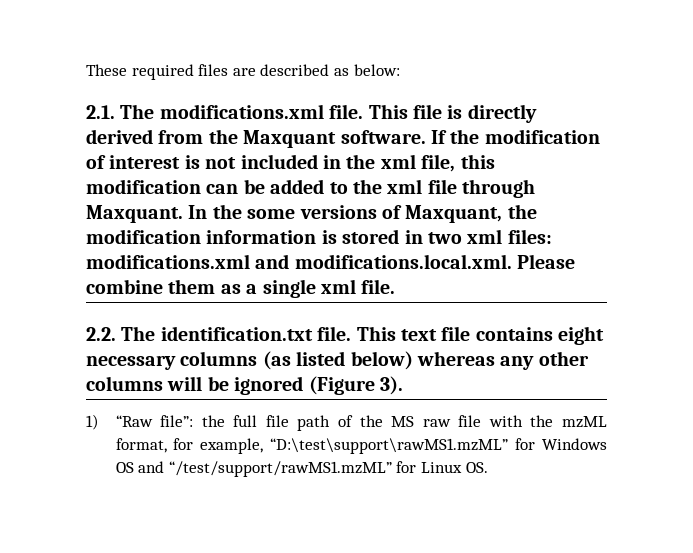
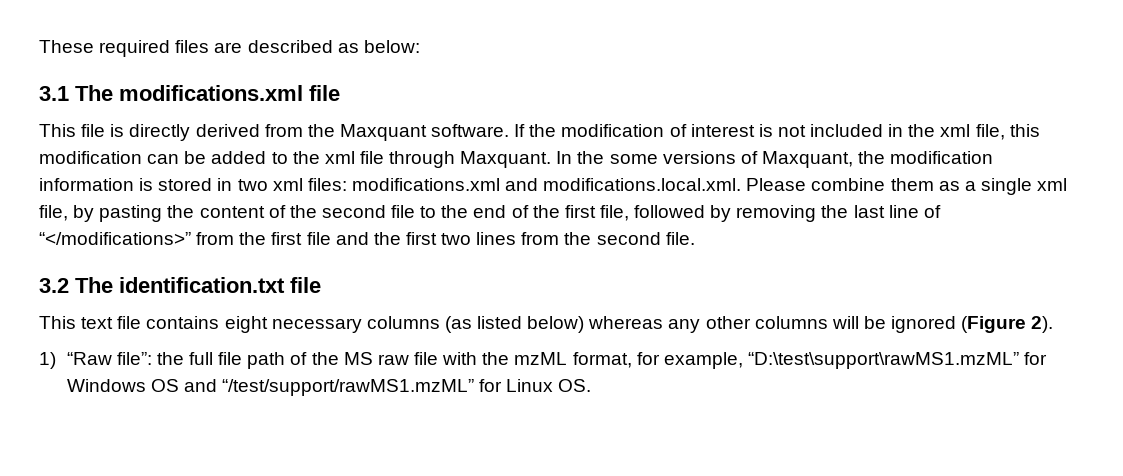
- 2.1. The modifications.xml file. This file is directly derived from the Maxquant software.
+ 3.1 The modifications.xml file
+ This file is directly derived from the Maxquant software.
- In the some versions of Maxquant, the modification information is stored in two xml files: modifications.xml and modifications.local.xml. Please combine them as a single xml file.
+ In the some versions of Maxquant, the modification information is stored in two xml files: modifications.xml and modifications.local.xml. Please combine them as a single xml file, by pasting the content of the second file to the end of the first file, followed by removing the last line of “</modifications>” from the first file and the first two lines from the second file.
- 2.2. The identification.txt file. This text file contains eight necessary columns (as listed below) whereas any other columns will be ignored (Figure 3).
+ 3.2 The identification.txt file
+ This text file contains eight necessary columns (as listed below) whereas any other columns will be ignored (Figure 2).

